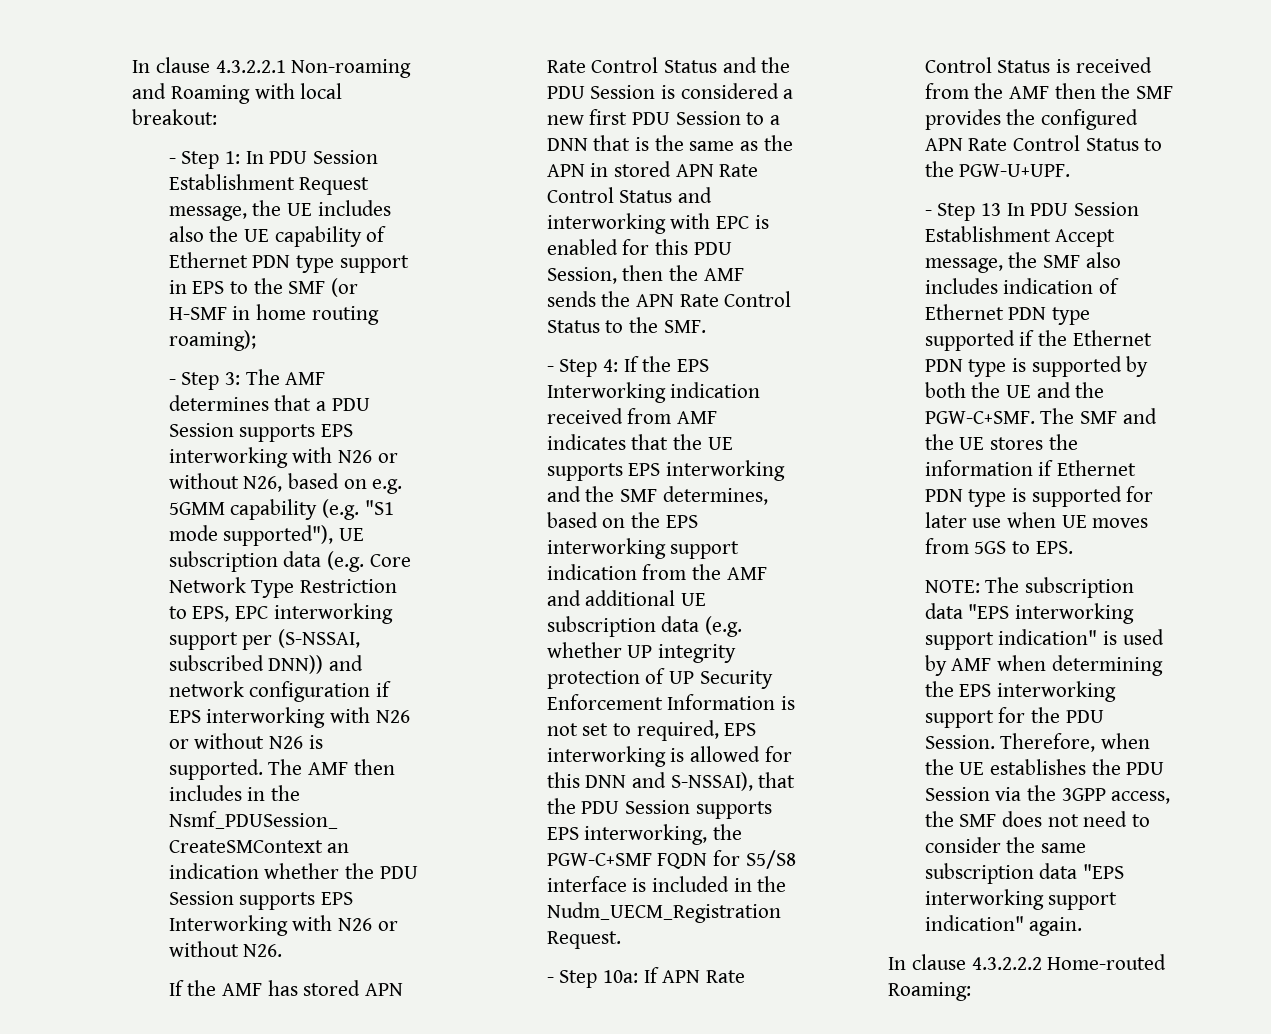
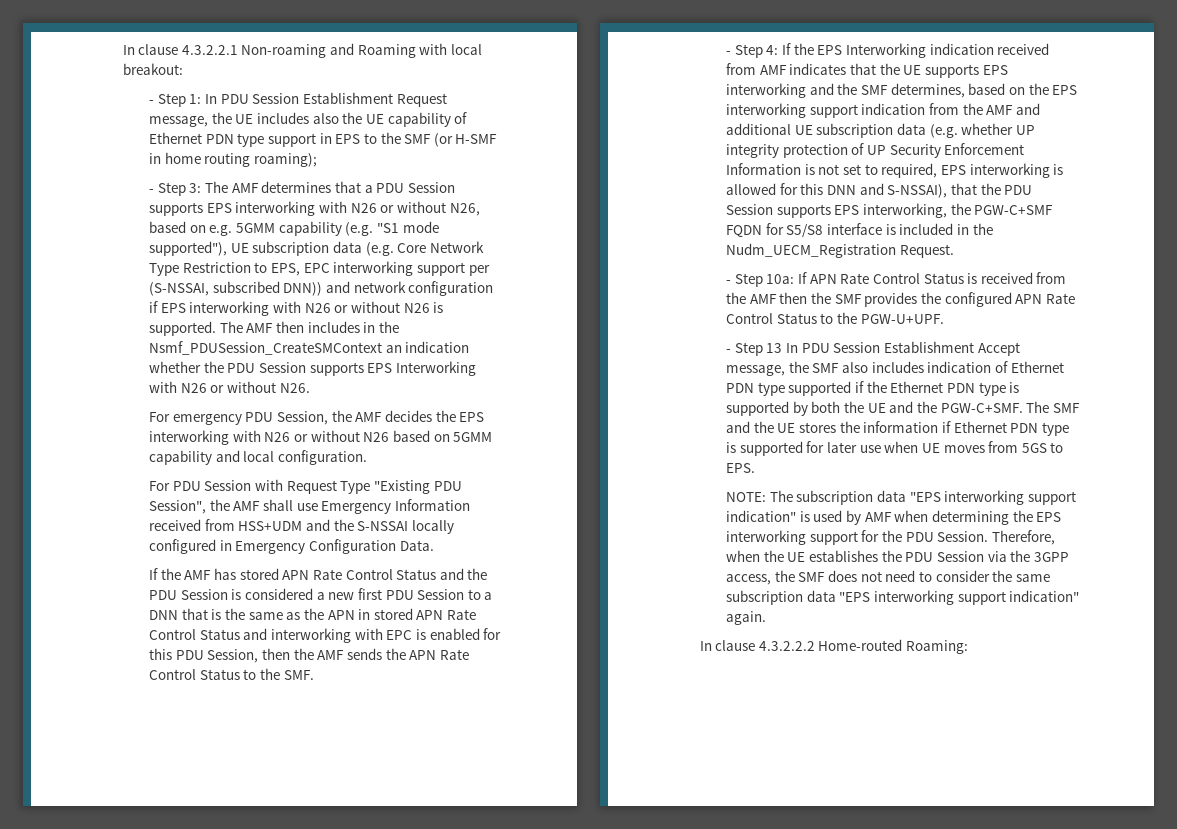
+ For emergency PDU Session, the AMF decides the EPS interworking with N26 or without N26 based on 5GMM capability and local configuration.
+ For PDU Session with Request Type "Existing PDU Session", the AMF shall use Emergency Information received from HSS+UDM and the S-NSSAI locally configured in Emergency Configuration Data.

